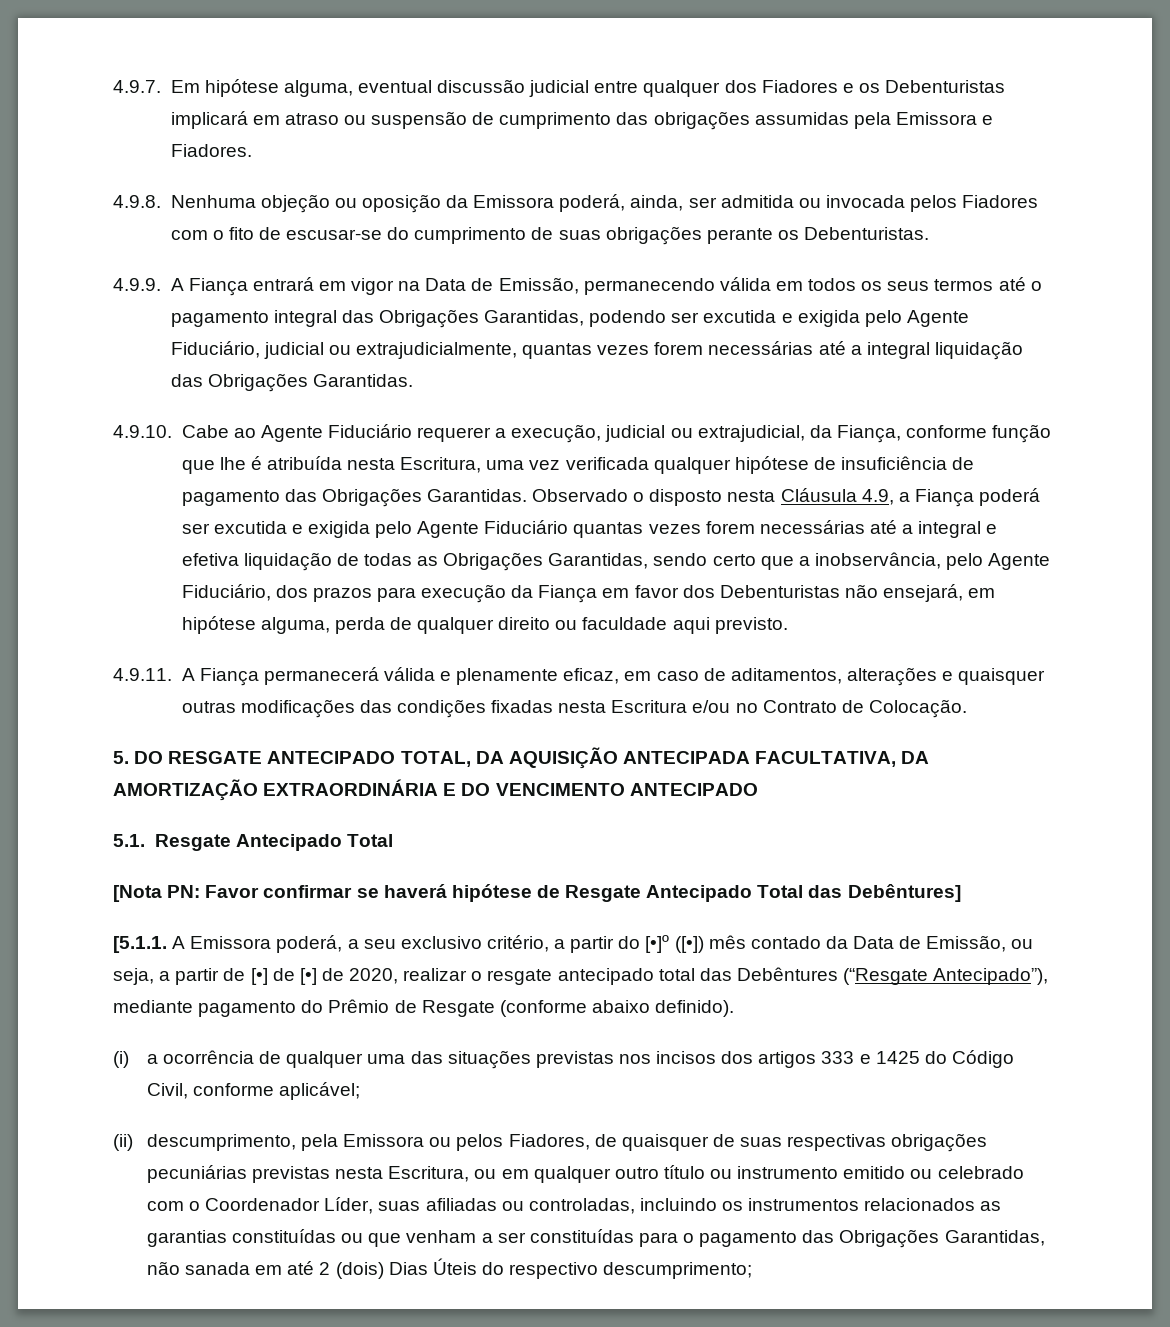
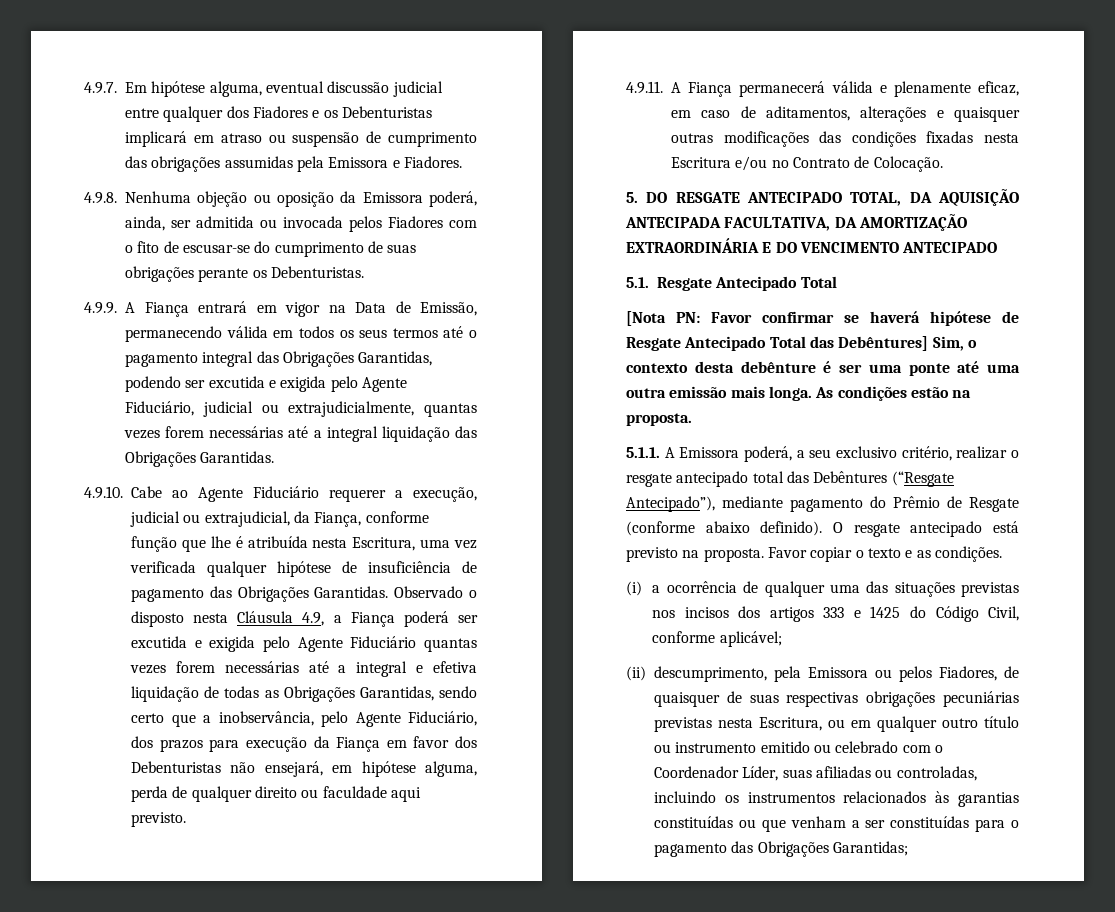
- [Nota PN: Favor confirmar se haverá hipótese de Resgate Antecipado Total das Debêntures]
- [5.1.1. A Emissora poderá, a seu exclusivo critério, a partir do [•]º ([•]) mês contado da Data de Emissão, ou seja, a partir de [•] de [•] de 2020, realizar o resgate antecipado total das Debêntures (“Resgate Antecipado”), mediante pagamento do Prêmio de Resgate (conforme abaixo definido).
+ [Nota PN: Favor confirmar se haverá hipótese de Resgate Antecipado Total das Debêntures] Sim, o contexto desta debênture é ser uma ponte até uma outra emissão mais longa. As condições estão na proposta.
+ 5.1.1. A Emissora poderá, a seu exclusivo critério, realizar o resgate antecipado total das Debêntures (“Resgate Antecipado”), mediante pagamento do Prêmio de Resgate (conforme abaixo definido). O resgate antecipado está previsto na proposta. Favor copiar o texto e as condições.
- (ii) descumprimento, pela Emissora ou pelos Fiadores, de quaisquer de suas respectivas obrigações pecuniárias previstas nesta Escritura, ou em qualquer outro título ou instrumento emitido ou celebrado com o Coordenador Líder, suas afiliadas ou controladas, incluindo os instrumentos relacionados as garantias constituídas ou que venham a ser constituídas para o pagamento das Obrigações Garantidas, não sanada em até 2 (dois) Dias Úteis do respectivo descumprimento;
+ (ii) descumprimento, pela Emissora ou pelos Fiadores, de quaisquer de suas respectivas obrigações pecuniárias previstas nesta Escritura, ou em qualquer outro título ou instrumento emitido ou celebrado com o Coordenador Líder, suas afiliadas ou controladas, incluindo os instrumentos relacionados às garantias constituídas ou que venham a ser constituídas para o pagamento das Obrigações Garantidas;

